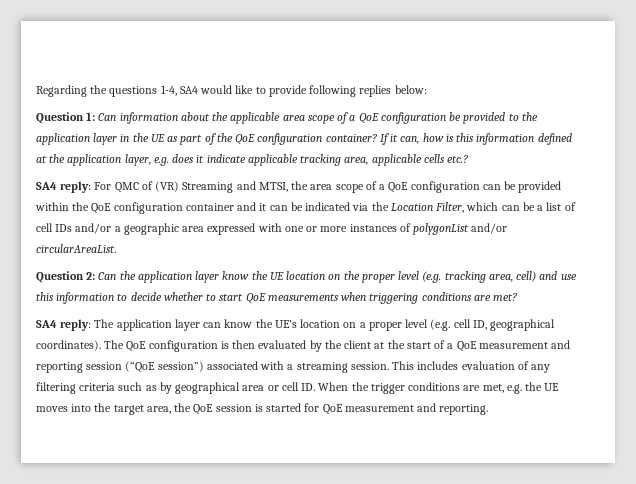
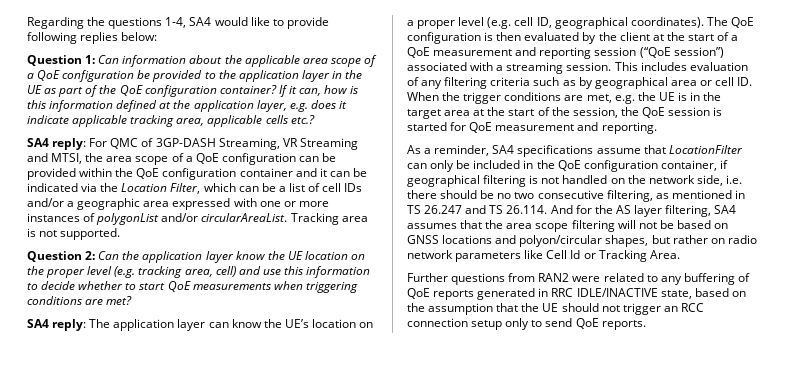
- SA4 reply: For QMC of (VR) Streaming and MTSI, the area scope of a QoE configuration can be provided within the QoE configuration container and it can be indicated via the Location Filter, which can be a list of cell IDs and/or a geographic area expressed with one or more instances of polygonList and/or circularAreaList.
+ SA4 reply: For QMC of 3GP-DASH Streaming, VR Streaming and MTSI, the area scope of a QoE configuration can be provided within the QoE configuration container and it can be indicated via the Location Filter, which can be a list of cell IDs and/or a geographic area expressed with one or more instances of polygonList and/or circularAreaList. Tracking area is not supported.
- This includes evaluation of any filtering criteria such as by geographical area or cell ID. When the trigger conditions are met, e.g. the UE moves into the target area, the QoE session is started for QoE measurement and reporting.
+ This includes evaluation of any filtering criteria such as by geographical area or cell ID. When the trigger conditions are met, e.g. the UE is in the target area at the start of the session, the QoE session is started for QoE measurement and reporting.
+ As a reminder, SA4 specifications assume that LocationFilter can only be included in the QoE configuration container, if geographical filtering is not handled on the network side, i.e. there should be no two consecutive filtering, as mentioned in TS 26.247 and TS 26.114. And for the AS layer filtering, SA4 assumes that the area scope filtering will not be based on GNSS locations and polyon/circular shapes, but rather on radio network parameters like Cell Id or Tracking Area.
+ Further questions from RAN2 were related to any buffering of QoE reports generated in RRC IDLE/INACTIVE state, based on the assumption that the UE should not trigger an RCC connection setup only to send QoE reports.

